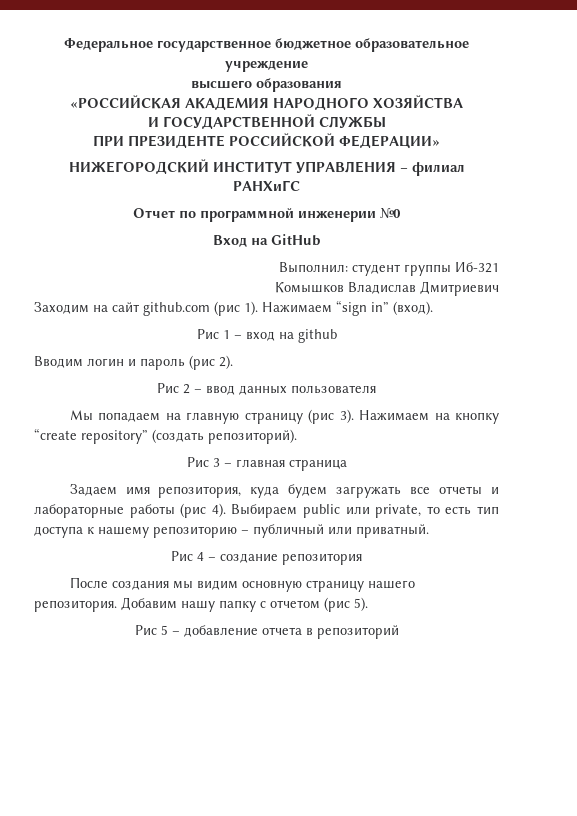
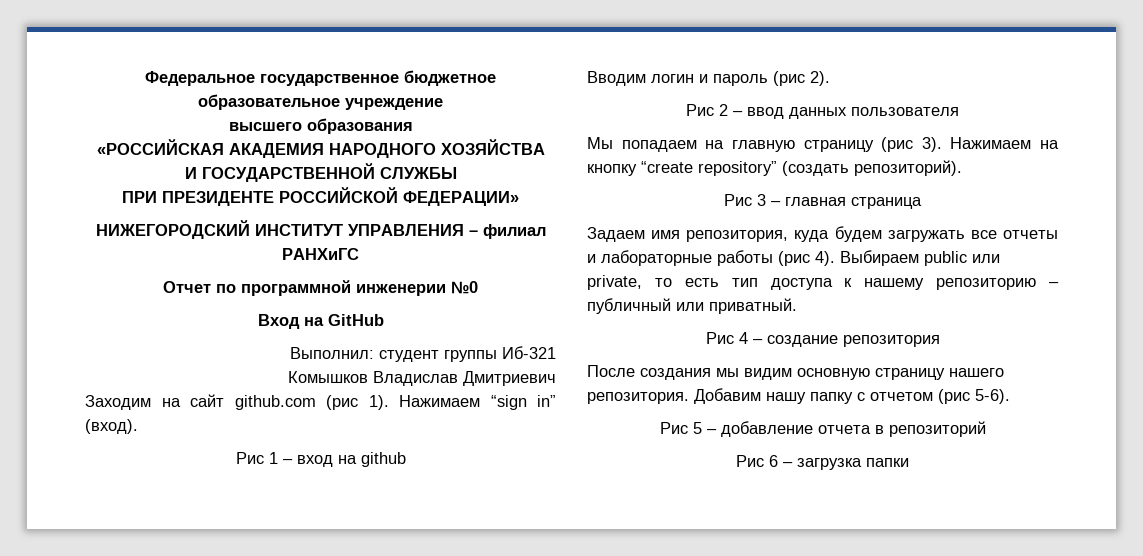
- Добавим нашу папку с отчетом (рис 5).
+ Добавим нашу папку с отчетом (рис 5-6).
+ Рис 6 – загрузка папки

